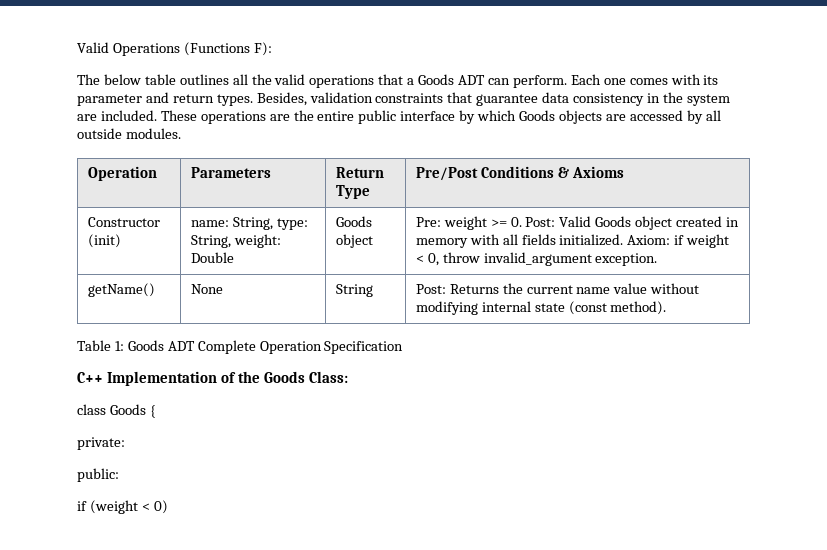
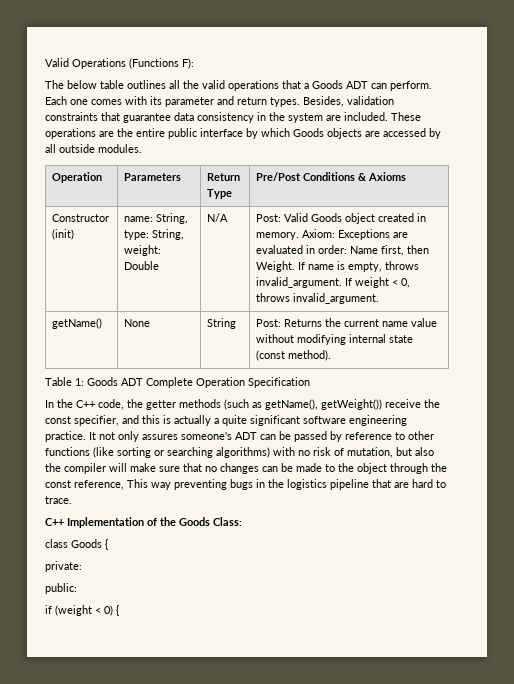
- Constructor (init) | name: String, type: String, weight: Double | Goods object | Pre: weight >= 0. Post: Valid Goods object created in memory with all fields initialized. Axiom: if weight < 0, throw invalid_argument exception.
+ Constructor (init) | name: String, type: String, weight: Double | N/A | Post: Valid Goods object created in memory. Axiom: Exceptions are evaluated in order: Name first, then Weight. If name is empty, throws invalid_argument. If weight < 0, throws invalid_argument.
+ In the C++ code, the getter methods (such as getName(), getWeight()) receive the const specifier, and this is actually a quite significant software engineering practice. It not only assures someone's ADT can be passed by reference to other functions (like sorting or searching algorithms) with no risk of mutation, but also the compiler will make sure that no changes can be made to the object through the const reference, This way preventing bugs in the logistics pipeline that are hard to trace.
- if (weight < 0)
+ if (weight < 0) {

